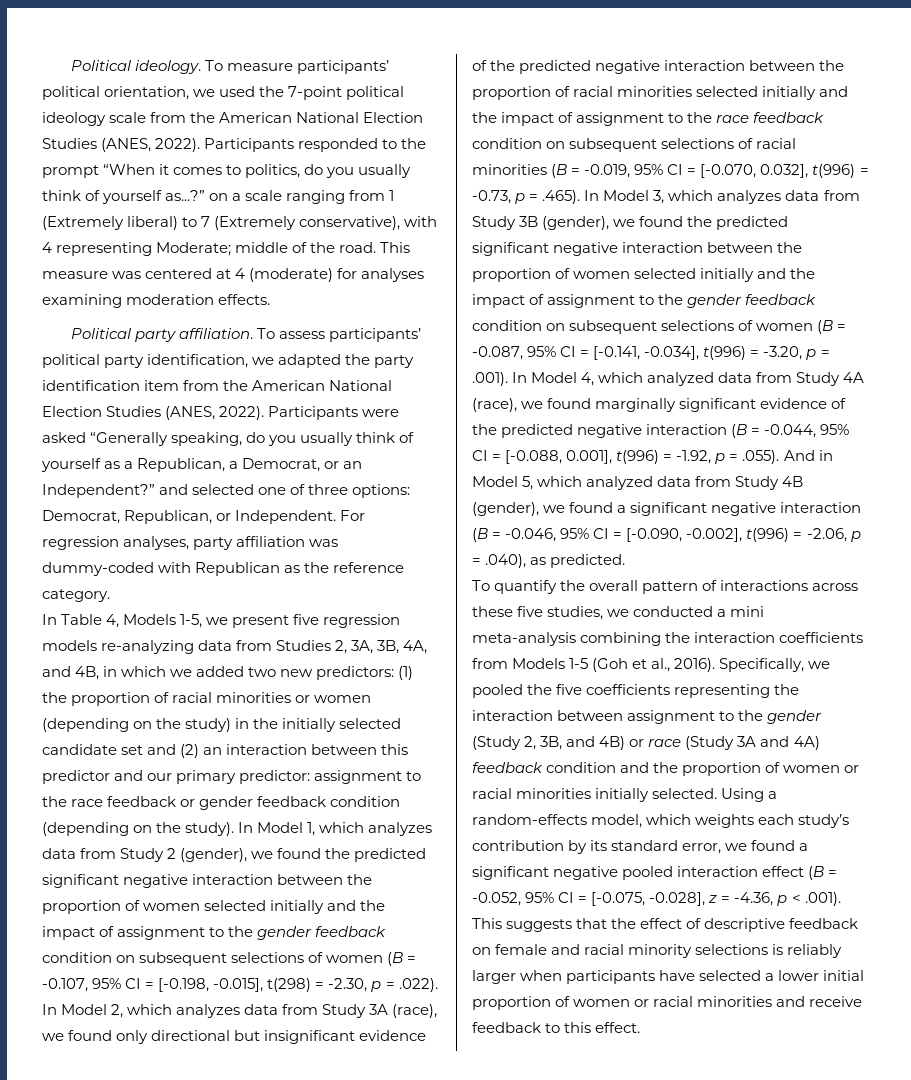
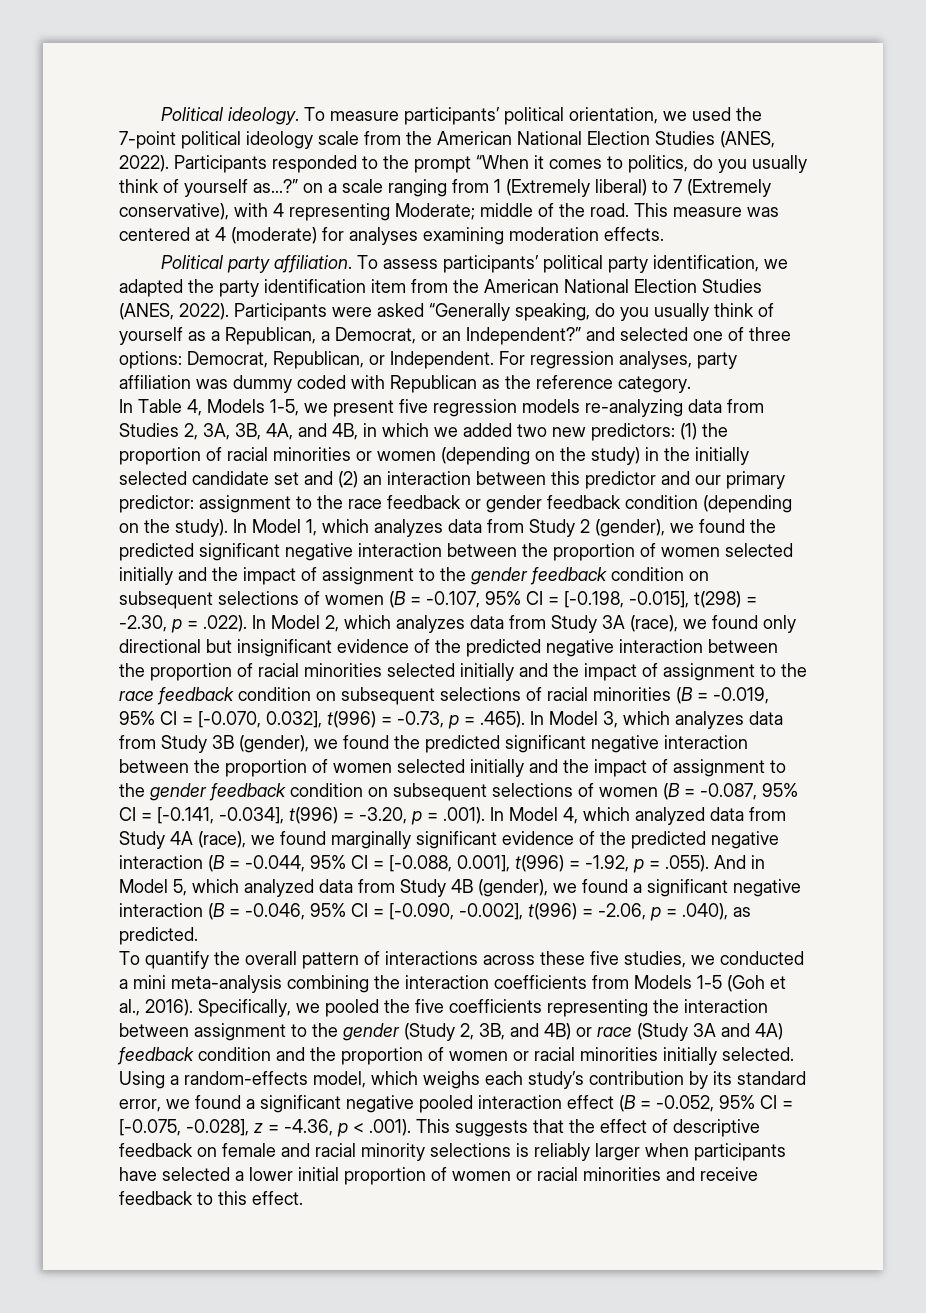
- For regression analyses, party affiliation was dummy-coded with Republican as the reference category.
+ For regression analyses, party affiliation was dummy coded with Republican as the reference category.
- Using a random-effects model, which weights each study’s contribution by its standard error, we found a significant negative pooled interaction effect (B = -0.052, 95% CI = [-0.075, -0.028], z = -4.36, p < .001). This suggests that the effect of descriptive feedback on female and racial minority selections is reliably larger when participants have selected a lower initial proportion of women or racial minorities and receive feedback to this effect.
+ Using a random-effects model, which weighs each study’s contribution by its standard error, we found a significant negative pooled interaction effect (B = -0.052, 95% CI = [-0.075, -0.028], z = -4.36, p < .001). This suggests that the effect of descriptive feedback on female and racial minority selections is reliably larger when participants have selected a lower initial proportion of women or racial minorities and receive feedback to this effect.

